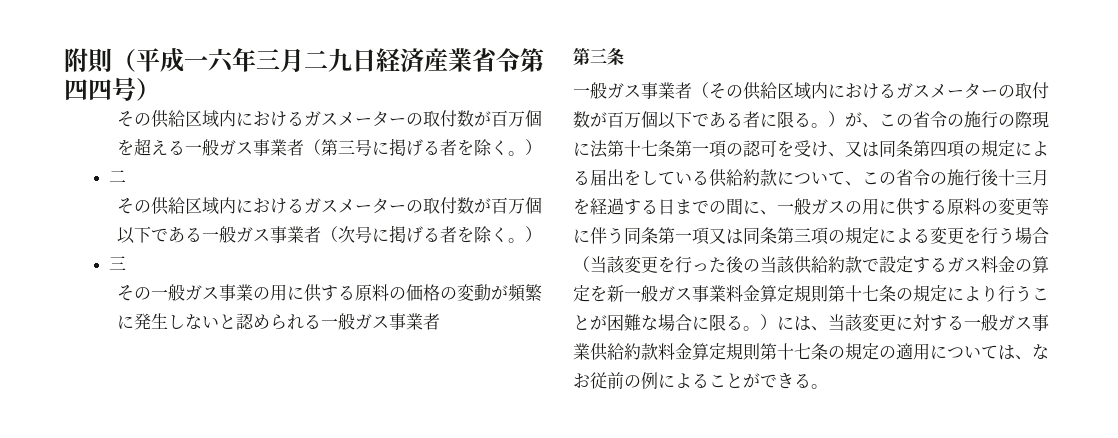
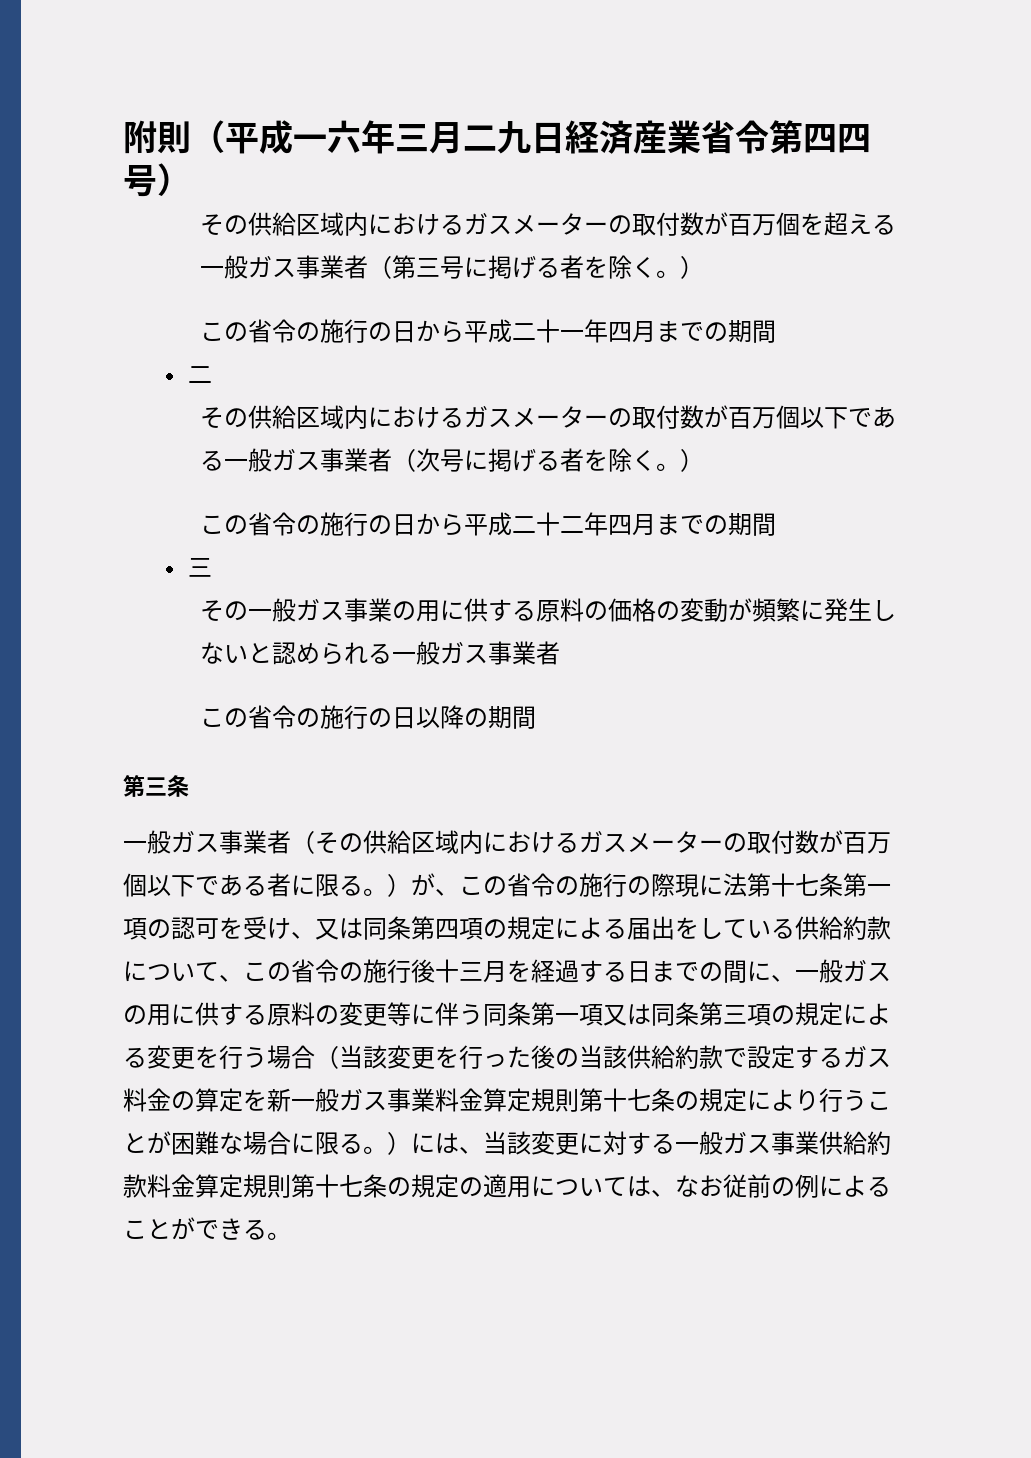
+ この省令の施行の日から平成二十一年四月までの期間
+ この省令の施行の日から平成二十二年四月までの期間
+ この省令の施行の日以降の期間

